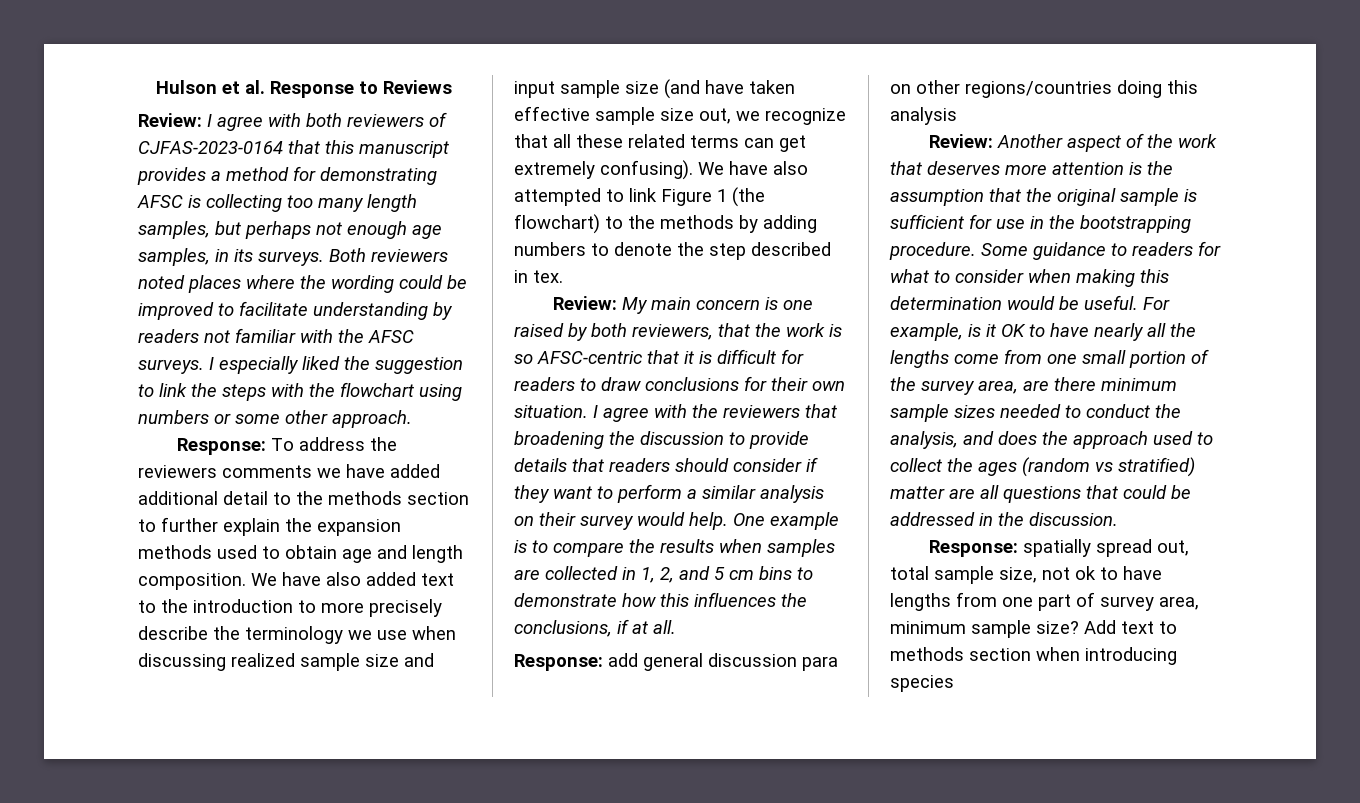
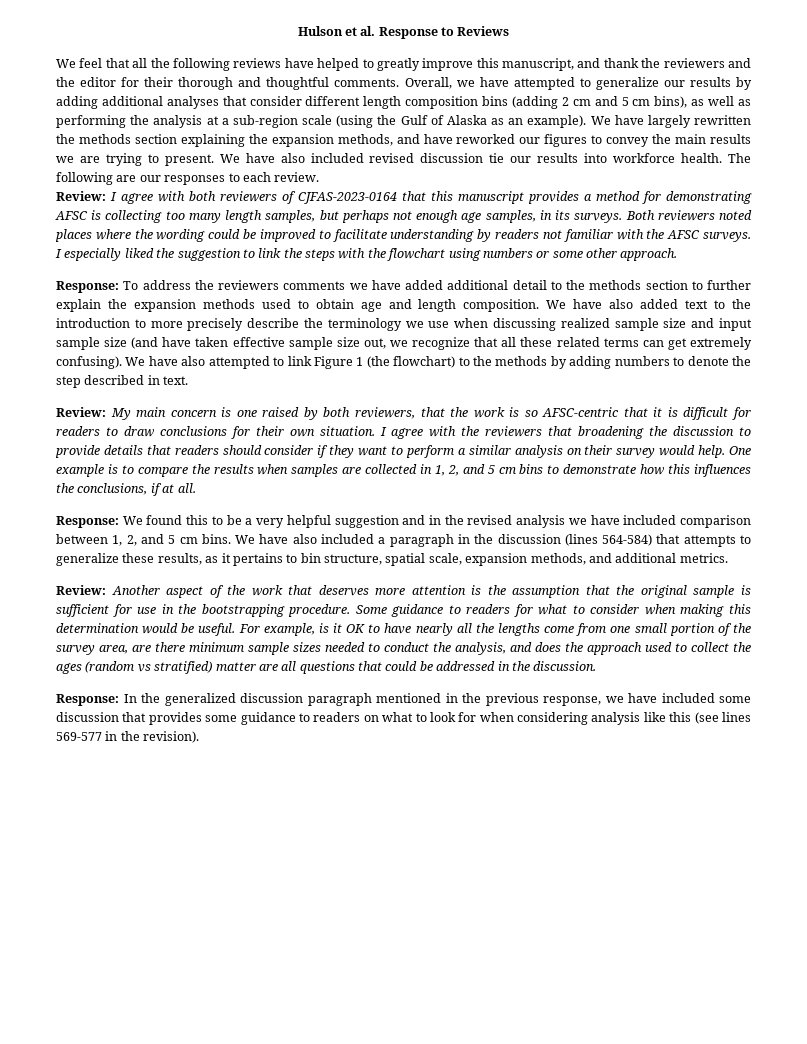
+ We feel that all the following reviews have helped to greatly improve this manuscript, and thank the reviewers and the editor for their thorough and thoughtful comments. Overall, we have attempted to generalize our results by adding additional analyses that consider different length composition bins (adding 2 cm and 5 cm bins), as well as performing the analysis at a sub-region scale (using the Gulf of Alaska as an example). We have largely rewritten the methods section explaining the expansion methods, and have reworked our figures to convey the main results we are trying to present. We have also included revised discussion tie our results into workforce health. The following are our responses to each review.
- We have also attempted to link Figure 1 (the flowchart) to the methods by adding numbers to denote the step described in tex.
+ We have also attempted to link Figure 1 (the flowchart) to the methods by adding numbers to denote the step described in text.
- Response: add general discussion para on other regions/countries doing this analysis
+ Response: We found this to be a very helpful suggestion and in the revised analysis we have included comparison between 1, 2, and 5 cm bins. We have also included a paragraph in the discussion (lines 564-584) that attempts to generalize these results, as it pertains to bin structure, spatial scale, expansion methods, and additional metrics.
- Response: spatially spread out, total sample size, not ok to have lengths from one part of survey area, minimum sample size? Add text to methods section when introducing species
+ Response: In the generalized discussion paragraph mentioned in the previous response, we have included some discussion that provides some guidance to readers on what to look for when considering analysis like this (see lines 569-577 in the revision).

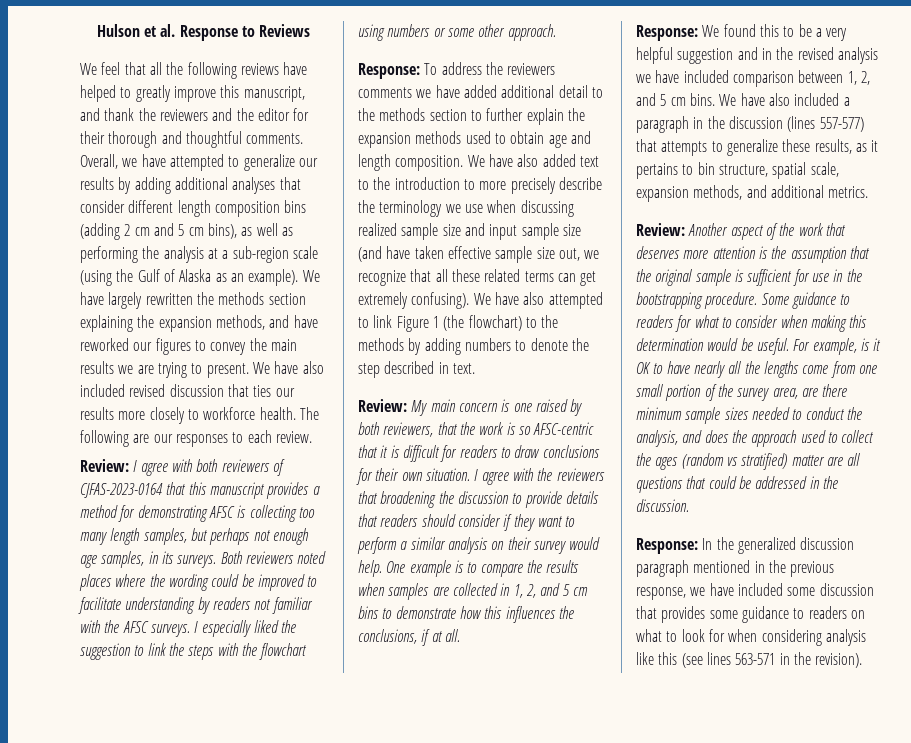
- We have also included revised discussion tie our results into workforce health.
+ We have also included revised discussion that ties our results more closely to workforce health.
- We have also included a paragraph in the discussion (lines 564-584) that attempts to generalize these results, as it pertains to bin structure, spatial scale, expansion methods, and additional metrics.
+ We have also included a paragraph in the discussion (lines 557-577) that attempts to generalize these results, as it pertains to bin structure, spatial scale, expansion methods, and additional metrics.
- Response: In the generalized discussion paragraph mentioned in the previous response, we have included some discussion that provides some guidance to readers on what to look for when considering analysis like this (see lines 569-577 in the revision).
+ Response: In the generalized discussion paragraph mentioned in the previous response, we have included some discussion that provides some guidance to readers on what to look for when considering analysis like this (see lines 563-571 in the revision).

